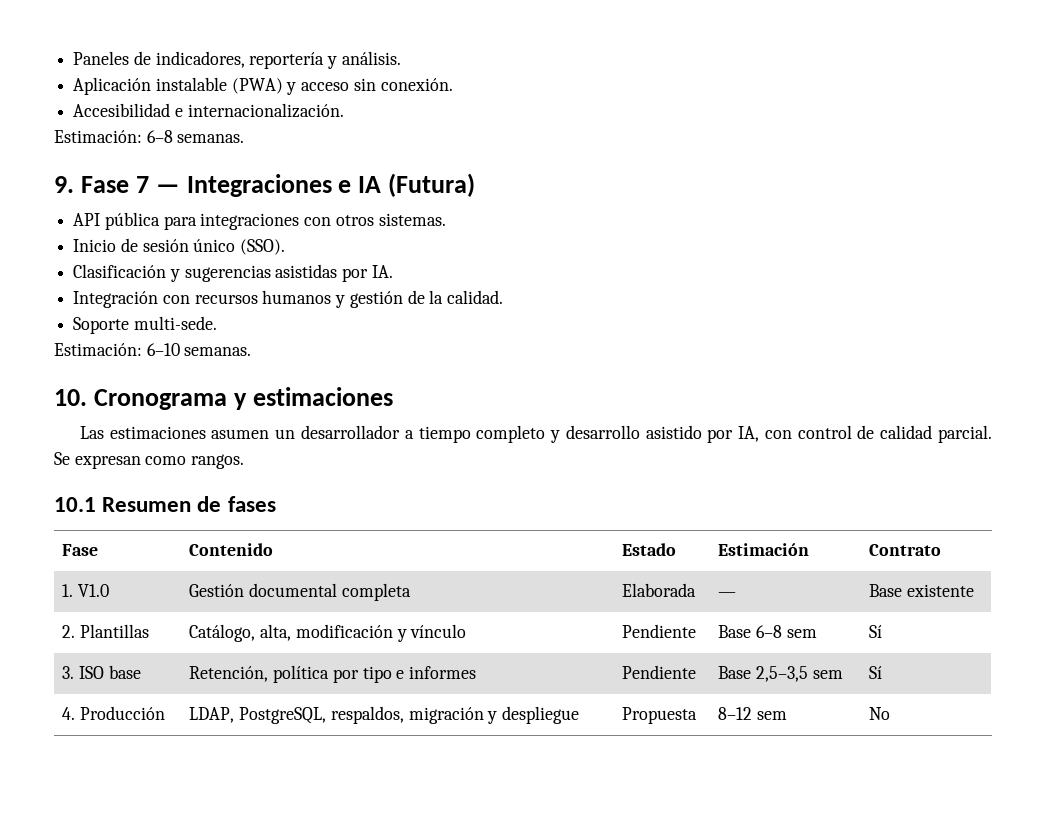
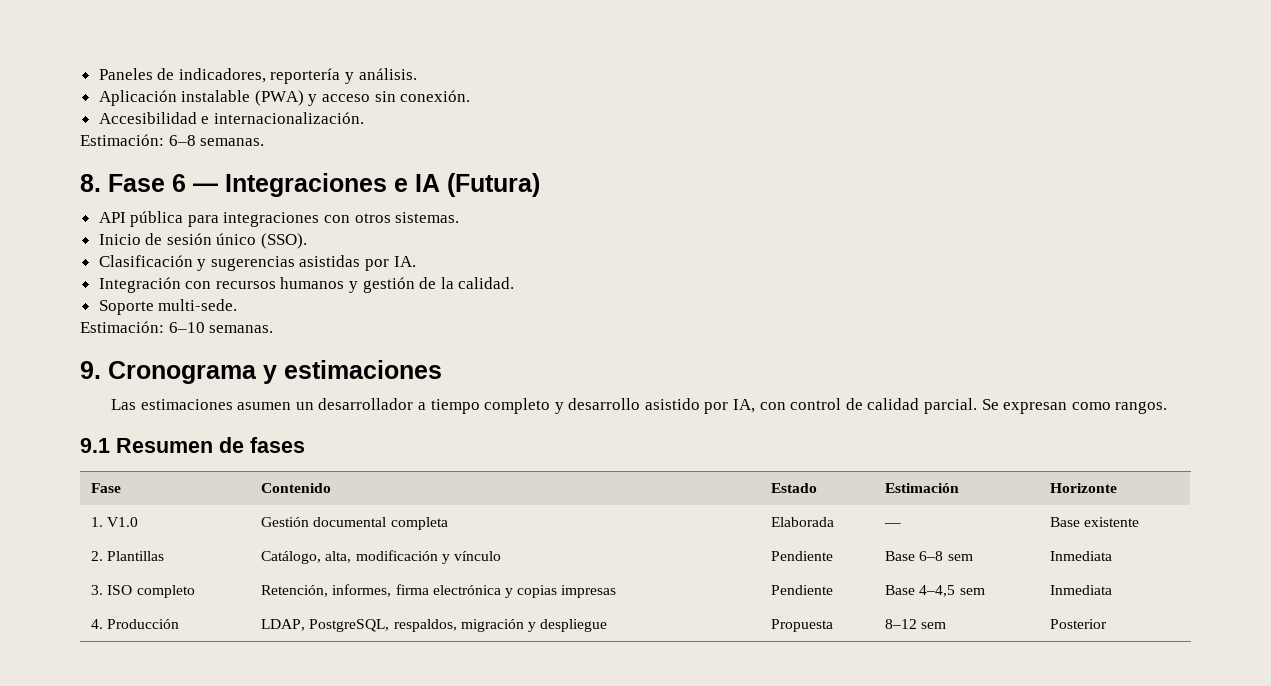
- 9. Fase 7 — Integraciones e IA (Futura)
+ 8. Fase 6 — Integraciones e IA (Futura)
- 10. Cronograma y estimaciones
+ 9. Cronograma y estimaciones
- 10.1 Resumen de fases
+ 9.1 Resumen de fases
- Fase | Contenido | Estado | Estimación | Contrato
+ Fase | Contenido | Estado | Estimación | Horizonte
- 2. Plantillas | Catálogo, alta, modificación y vínculo | Pendiente | Base 6–8 sem | Sí
+ 2. Plantillas | Catálogo, alta, modificación y vínculo | Pendiente | Base 6–8 sem | Inmediata
- 3. ISO base | Retención, política por tipo e informes | Pendiente | Base 2,5–3,5 sem | Sí
+ 3. ISO completo | Retención, informes, firma electrónica y copias impresas | Pendiente | Base 4–4,5 sem | Inmediata
- 4. Producción | LDAP, PostgreSQL, respaldos, migración y despliegue | Propuesta | 8–12 sem | No
+ 4. Producción | LDAP, PostgreSQL, respaldos, migración y despliegue | Propuesta | 8–12 sem | Posterior

